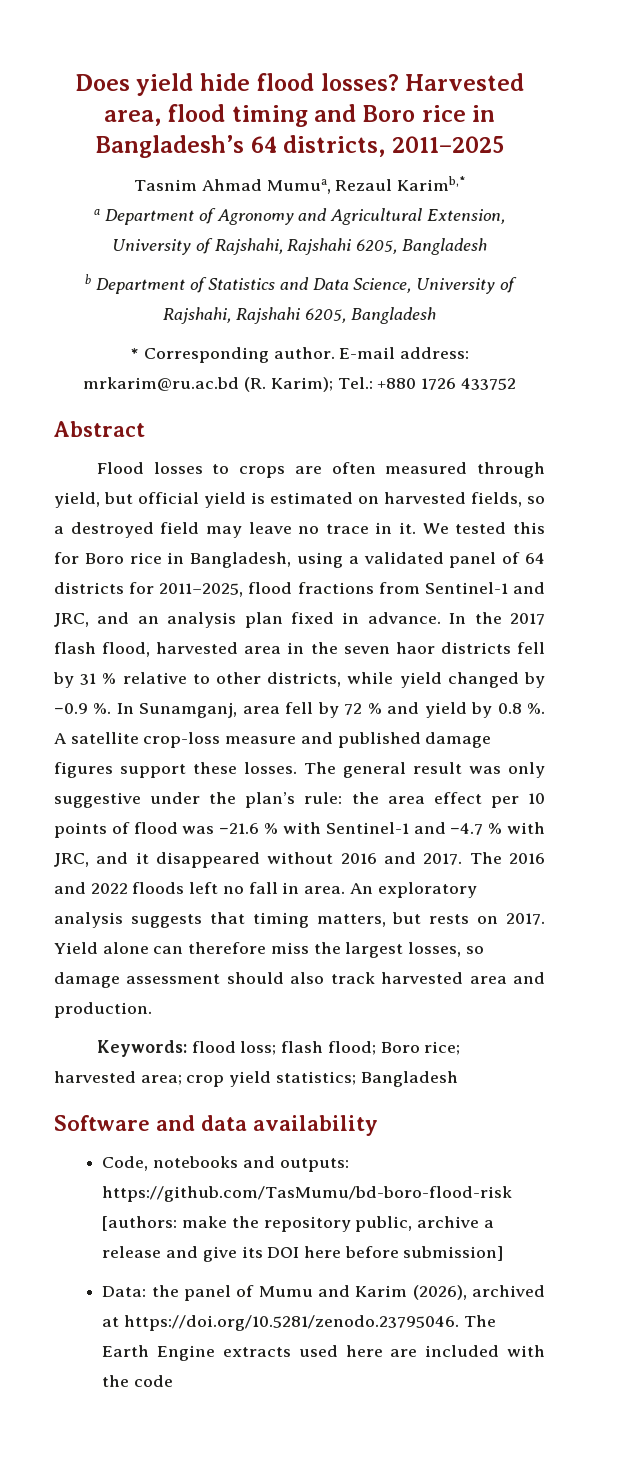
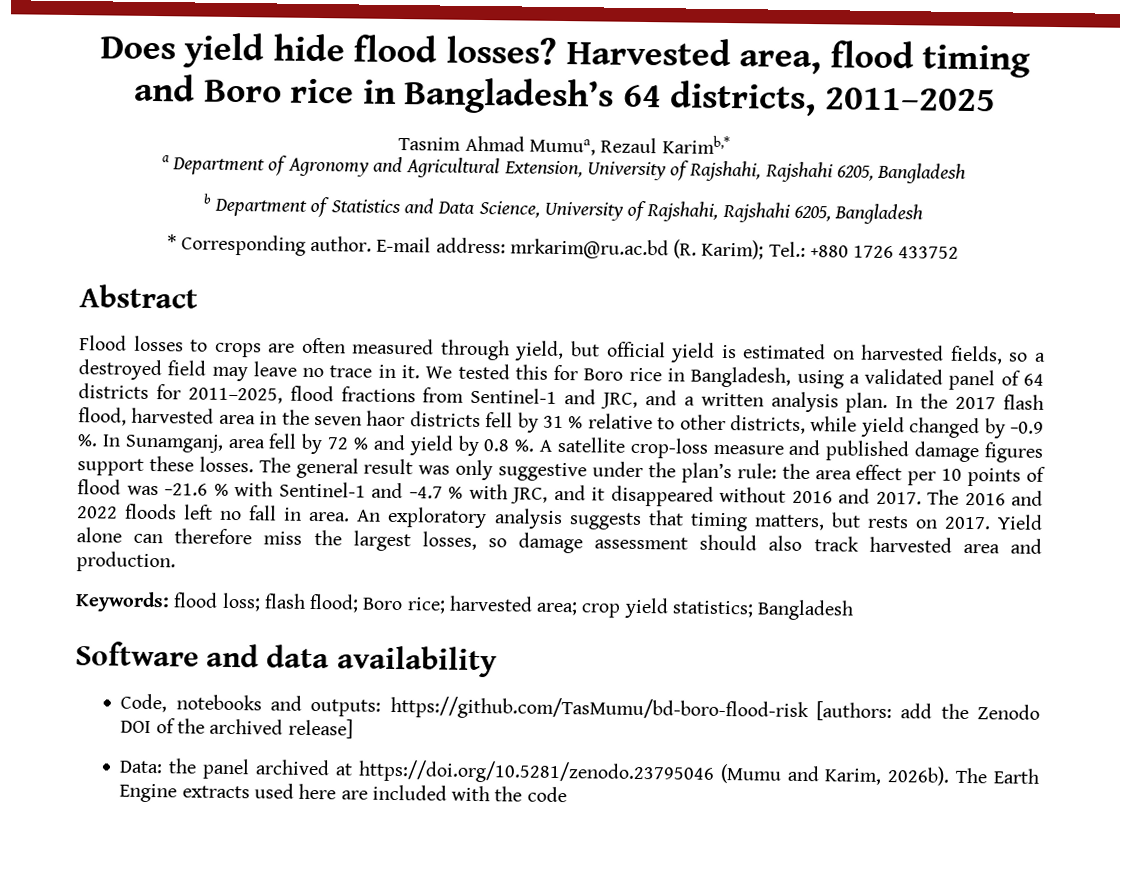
- We tested this for Boro rice in Bangladesh, using a validated panel of 64 districts for 2011–2025, flood fractions from Sentinel-1 and JRC, and an analysis plan fixed in advance.
+ We tested this for Boro rice in Bangladesh, using a validated panel of 64 districts for 2011–2025, flood fractions from Sentinel-1 and JRC, and a written analysis plan.
- Code, notebooks and outputs: https://github.com/TasMumu/bd-boro-flood-risk [authors: make the repository public, archive a release and give its DOI here before submission]
- Data: the panel of Mumu and Karim (2026), archived at https://doi.org/10.5281/zenodo.23795046. The Earth Engine extracts used here are included with the code
+ Code, notebooks and outputs: https://github.com/TasMumu/bd-boro-flood-risk [authors: add the Zenodo DOI of the archived release]
+ Data: the panel archived at https://doi.org/10.5281/zenodo.23795046 (Mumu and Karim, 2026b). The Earth Engine extracts used here are included with the code

